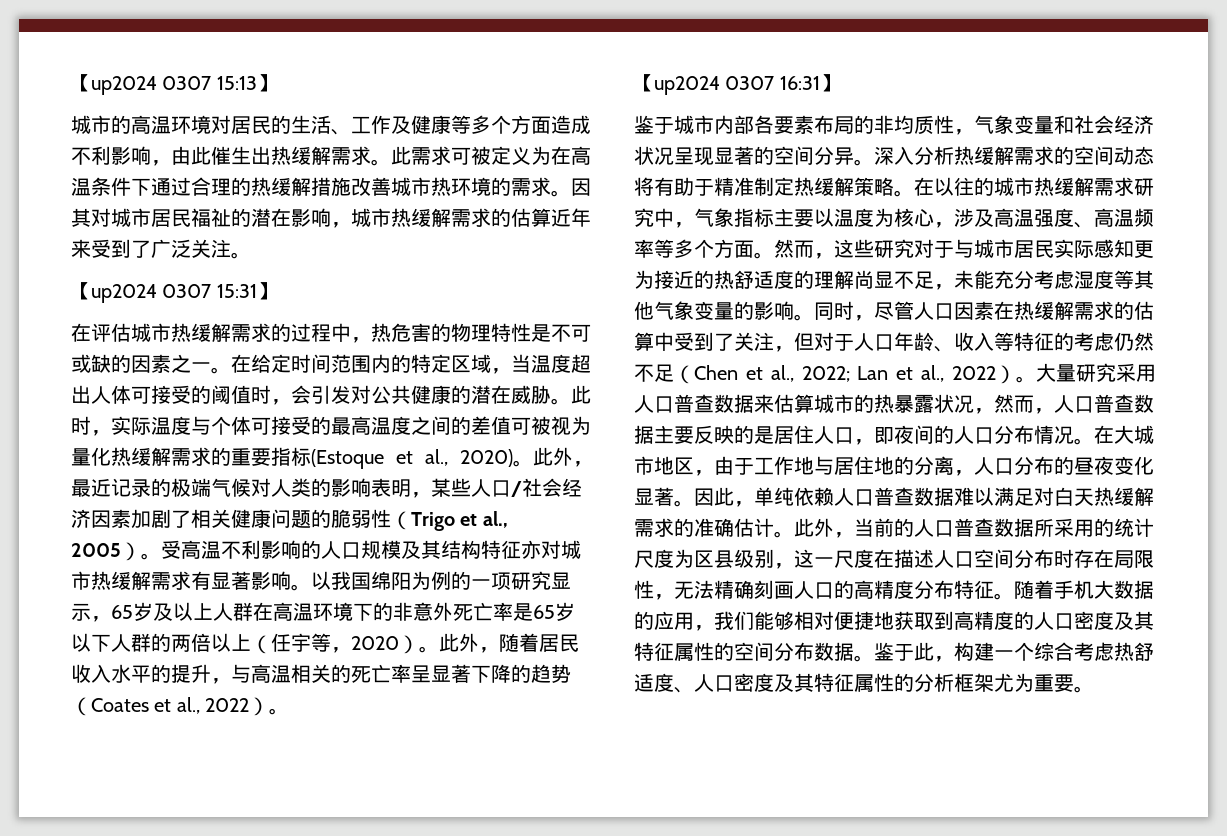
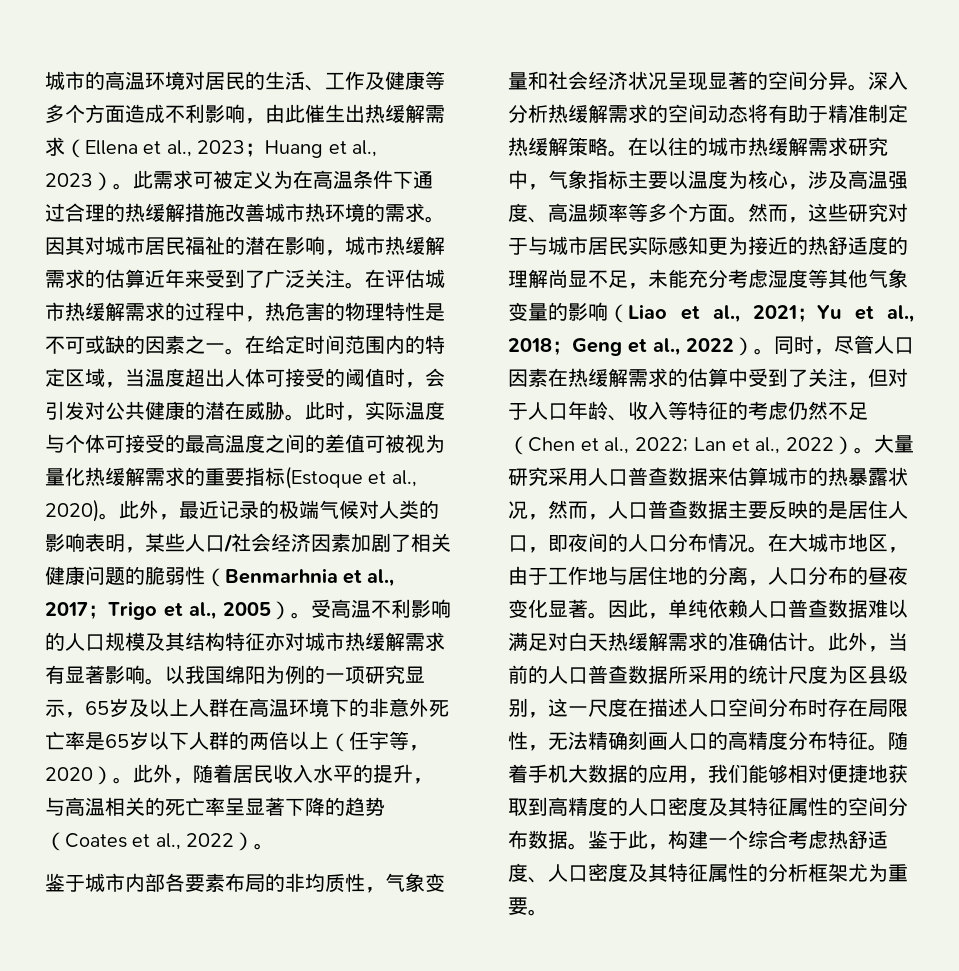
- 【up2024 0307 15:13】
- 城市的高温环境对居民的生活、工作及健康等多个方面造成不利影响，由此催生出热缓解需求。
+ 城市的高温环境对居民的生活、工作及健康等多个方面造成不利影响，由此催生出热缓解需求（Ellena et al., 2023；Huang et al., 2023）。
- 因其对城市居民福祉的潜在影响，城市热缓解需求的估算近年来受到了广泛关注。
- 【up2024 0307 15:31】
- 在评估城市热缓解需求的过程中，热危害的物理特性是不可或缺的因素之一。
+ 因其对城市居民福祉的潜在影响，城市热缓解需求的估算近年来受到了广泛关注。在评估城市热缓解需求的过程中，热危害的物理特性是不可或缺的因素之一。
- 此外，最近记录的极端气候对人类的影响表明，某些人口/社会经济因素加剧了相关健康问题的脆弱性（Trigo et al., 2005）。
+ 此外，最近记录的极端气候对人类的影响表明，某些人口/社会经济因素加剧了相关健康问题的脆弱性（Benmarhnia et al., 2017；Trigo et al., 2005）。
- 【up2024 0307 16:31】
- 然而，这些研究对于与城市居民实际感知更为接近的热舒适度的理解尚显不足，未能充分考虑湿度等其他气象变量的影响。
+ 然而，这些研究对于与城市居民实际感知更为接近的热舒适度的理解尚显不足，未能充分考虑湿度等其他气象变量的影响（Liao et al., 2021；Yu et al., 2018；Geng et al., 2022）。

